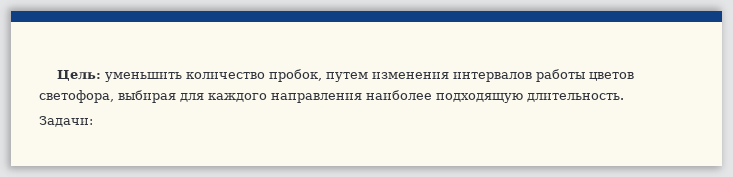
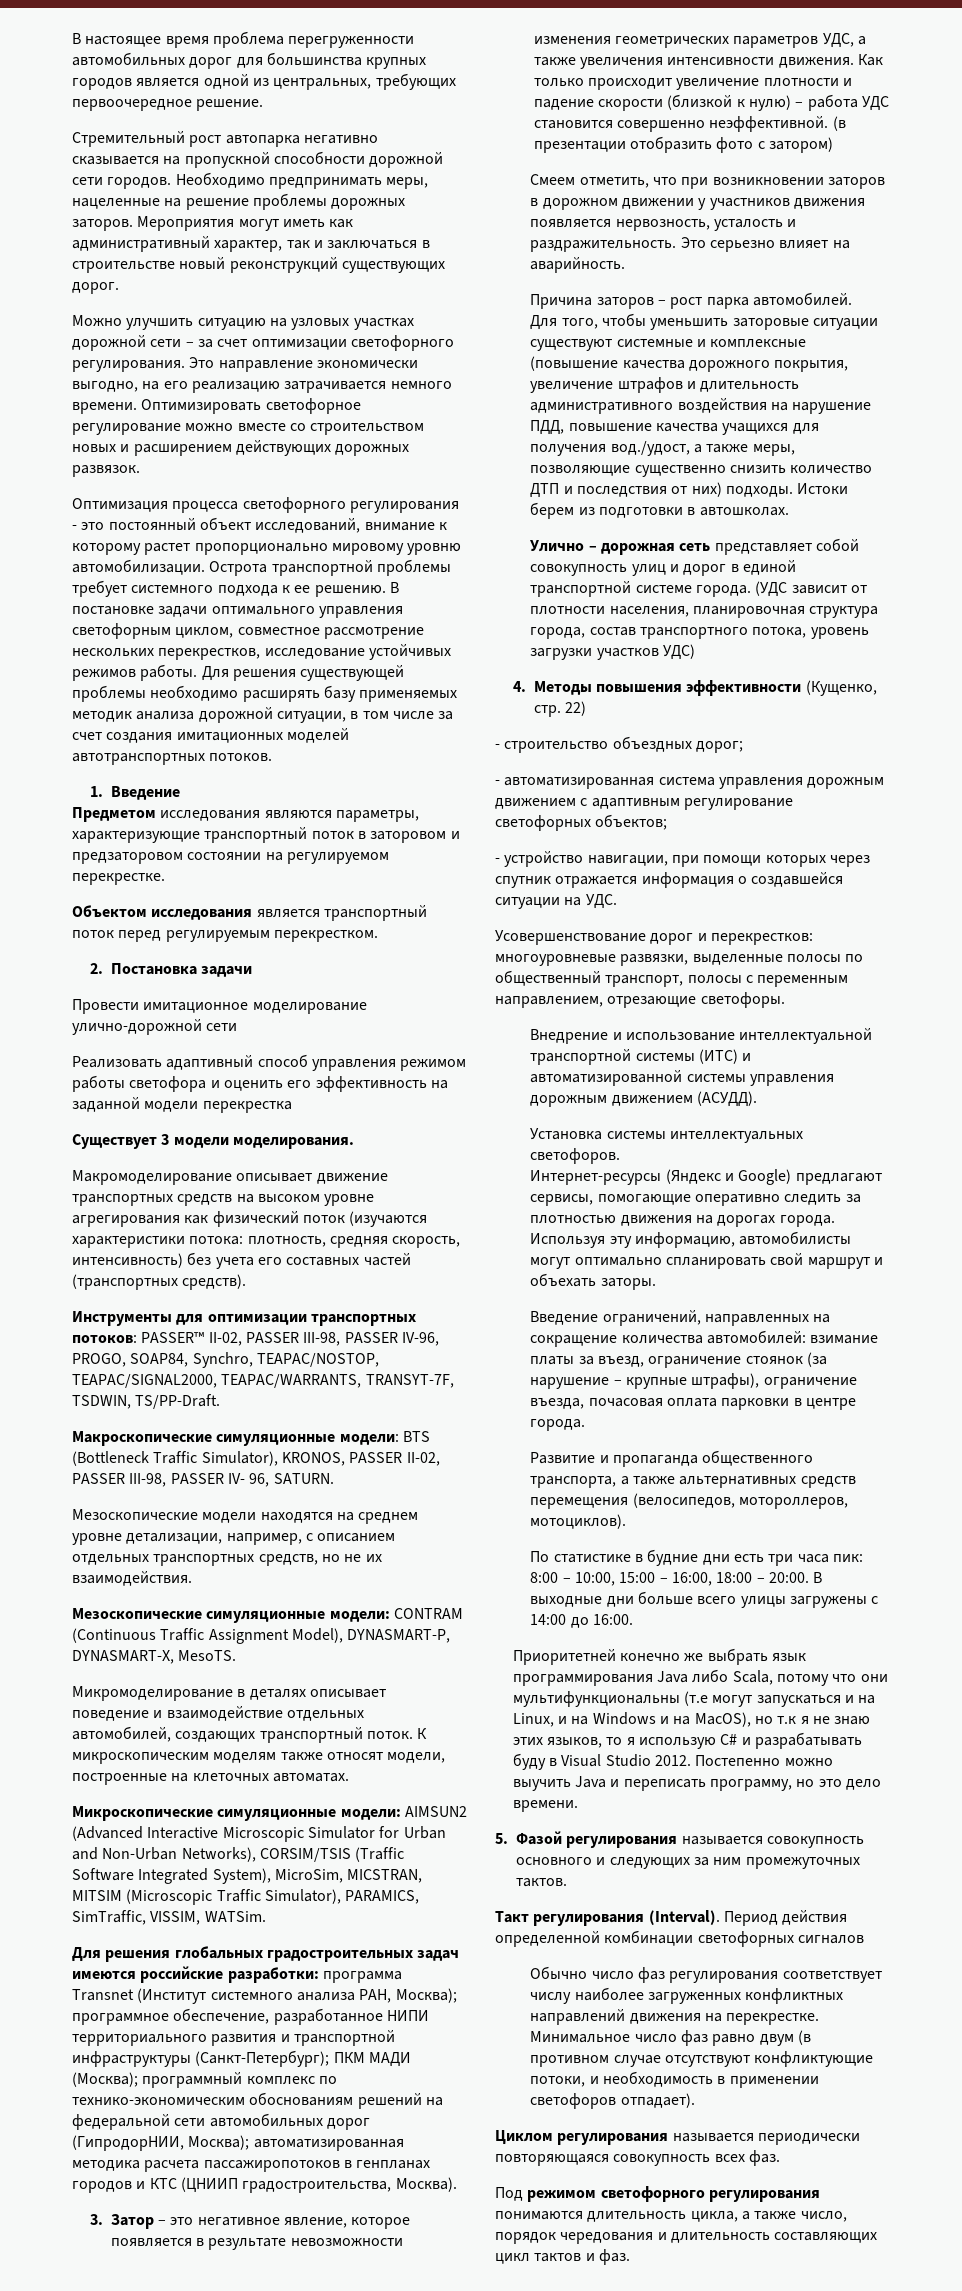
- Цель: уменьшить количество пробок, путем изменения интервалов работы цветов светофора, выбирая для каждого направления наиболее подходящую длительность.
- Задачи:
+ В настоящее время проблема перегруженности автомобильных дорог для большинства крупных городов является одной из центральных, требующих первоочередное решение.
+ Стремительный рост автопарка негативно сказывается на пропускной способности дорожной сети городов. Необходимо предпринимать меры, нацеленные на решение проблемы дорожных заторов. Мероприятия могут иметь как административный характер, так и заключаться в строительстве новый реконструкций существующих дорог.
+ Можно улучшить ситуацию на узловых участках дорожной сети – за счет оптимизации светофорного регулирования. Это направление экономически выгодно, на его реализацию затрачивается немного времени. Оптимизировать светофорное регулирование можно вместе со строительством новых и расширением действующих дорожных развязок.
+ Оптимизация процесса светофорного регулирования - это постоянный объект исследований, внимание к которому растет пропорционально мировому уровню автомобилизации. Острота транспортной проблемы требует системного подхода к ее решению. В постановке задачи оптимального управления светофорным циклом, совместное рассмотрение нескольких перекрестков, исследование устойчивых режимов работы. Для решения существующей проблемы необходимо расширять базу применяемых методик анализа дорожной ситуации, в том числе за счет создания имитационных моделей автотранспортных потоков.
+ 1. Введение
+ Предметом исследования являются параметры, характеризующие транспортный поток в заторовом и предзаторовом состоянии на регулируемом перекрестке.
+ Объектом исследования является транспортный поток перед регулируемым перекрестком.
+ 2. Постановка задачи
+ Провести имитационное моделирование улично-дорожной сети
+ Реализовать адаптивный способ управления режимом работы светофора и оценить его эффективность на заданной модели перекрестка
+ Существует 3 модели моделирования.
+ Макромоделирование описывает движение транспортных средств на высоком уровне агрегирования как физический поток (изучаются характеристики потока: плотность, средняя скорость, интенсивность) без учета его составных частей (транспортных средств).
+ Инструменты для оптимизации транспортных потоков: PASSER™ II-02, PASSER III-98, PASSER IV-96, PROGO, SOAP84, Synchro, TEAPAC/NOSTOP, TEAPAC/SIGNAL2000, TEAPAC/WARRANTS, TRANSYT-7F, TSDWIN, TS/PP-Draft.
+ Макроскопические симуляционные модели: BTS (Bottleneck Traffic Simulator), KRONOS, PASSER II-02, PASSER III-98, PASSER IV- 96, SATURN.
+ Мезоскопические модели находятся на среднем уровне детализации, например, с описанием отдельных транспортных средств, но не их взаимодействия.
+ Мезоскопические симуляционные модели: CONTRAM (Continuous Traffic Assignment Model), DYNASMART-P, DYNASMART-X, MesoTS.
+ Микромоделирование в деталях описывает поведение и взаимодействие отдельных автомобилей, создающих транспортный поток. К микроскопическим моделям также относят модели, построенные на клеточных автоматах.
+ Микроскопические симуляционные модели: AIMSUN2 (Advanced Interactive Microscopic Simulator for Urban and Non-Urban Networks), CORSIM/TSIS (Traffic Software Integrated System), MicroSim, MICSTRAN, MITSIM (Microscopic Traffic Simulator), PARAMICS, SimTraffic, VISSIM, WATSim.
+ Для решения глобальных градостроительных задач имеются российские разработки: программа Transnet (Институт системного анализа РАН, Москва); программное обеспечение, разработанное НИПИ территориального развития и транспортной инфраструктуры (Санкт-Петербург); ПКМ МАДИ (Москва); программный комплекс по технико-экономическим обоснованиям решений на федеральной сети автомобильных дорог (ГипродорНИИ, Москва); автоматизированная методика расчета пассажиропотоков в генпланах городов и КТС (ЦНИИП градостроительства, Москва).
+ 3. Затор – это негативное явление, которое появляется в результате невозможности изменения геометрических параметров УДС, а также увеличения интенсивности движения. Как только происходит увеличение плотности и падение скорости (близкой к нулю) – работа УДС становится совершенно неэффективной. (в презентации отобразить фото с затором)
+ Смеем отметить, что при возникновении заторов в дорожном движении у участников движения появляется нервозность, усталость и раздражительность. Это серьезно влияет на аварийность.
+ Причина заторов – рост парка автомобилей.
+ Для того, чтобы уменьшить заторовые ситуации существуют системные и комплексные (повышение качества дорожного покрытия, увеличение штрафов и длительность административного воздействия на нарушение ПДД, повышение качества учащихся для получения вод./удост, а также меры, позволяющие существенно снизить количество ДТП и последствия от них) подходы. Истоки берем из подготовки в автошколах.
+ Улично – дорожная сеть представляет собой совокупность улиц и дорог в единой транспортной системе города. (УДС зависит от плотности населения, планировочная структура города, состав транспортного потока, уровень загрузки участков УДС)
+ 4. Методы повышения эффективности (Кущенко, стр. 22)
+ - строительство объездных дорог;
+ - автоматизированная система управления дорожным движением с адаптивным регулирование светофорных объектов;
+ - устройство навигации, при помощи которых через спутник отражается информация о создавшейся ситуации на УДС.
+ Усовершенствование дорог и перекрестков: многоуровневые развязки, выделенные полосы по общественный транспорт, полосы с переменным направлением, отрезающие светофоры.
+ Внедрение и использование интеллектуальной транспортной системы (ИТС) и автоматизированной системы управления дорожным движением (АСУДД).
+ Установка системы интеллектуальных светофоров.
+ Интернет-ресурсы (Яндекс и Google) предлагают сервисы, помогающие оперативно следить за плотностью движения на дорогах города. Используя эту информацию, автомобилисты могут оптимально спланировать свой маршрут и объехать заторы.
+ Введение ограничений, направленных на сокращение количества автомобилей: взимание платы за въезд, ограничение стоянок (за нарушение – крупные штрафы), ограничение въезда, почасовая оплата парковки в центре города.
+ Развитие и пропаганда общественного транспорта, а также альтернативных средств перемещения (велосипедов, мотороллеров, мотоциклов).
+ По статистике в будние дни есть три часа пик: 8:00 – 10:00, 15:00 – 16:00, 18:00 – 20:00. В выходные дни больше всего улицы загружены с 14:00 до 16:00.
+ Приоритетней конечно же выбрать язык программирования Java либо Scala, потому что они мультифункциональны (т.е могут запускаться и на Linux, и на Windows и на MacOS), но т.к я не знаю этих языков, то я использую C# и разрабатывать буду в Visual Studio 2012. Постепенно можно выучить Java и переписать программу, но это дело времени.
+ 5. Фазой регулирования называется совокупность основного и следующих за ним промежуточных тактов.
+ Такт регулирования (Interval). Период действия определенной комбинации светофорных сигналов
+ Обычно число фаз регулирования соответствует числу наиболее загруженных конфликтных направлений движения на перекрестке. Минимальное число фаз равно двум (в противном случае отсутствуют конфликтующие потоки, и необходимость в применении светофоров отпадает).
+ Циклом регулирования называется периодически повторяющаяся совокупность всех фаз.
+ Под режимом светофорного регулирования понимаются длительность цикла, а также число, порядок чередования и длительность составляющих цикл тактов и фаз.

